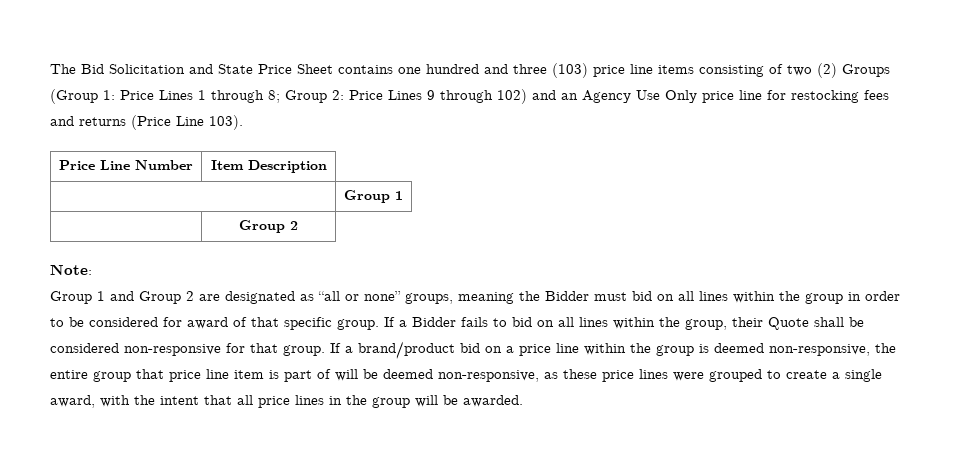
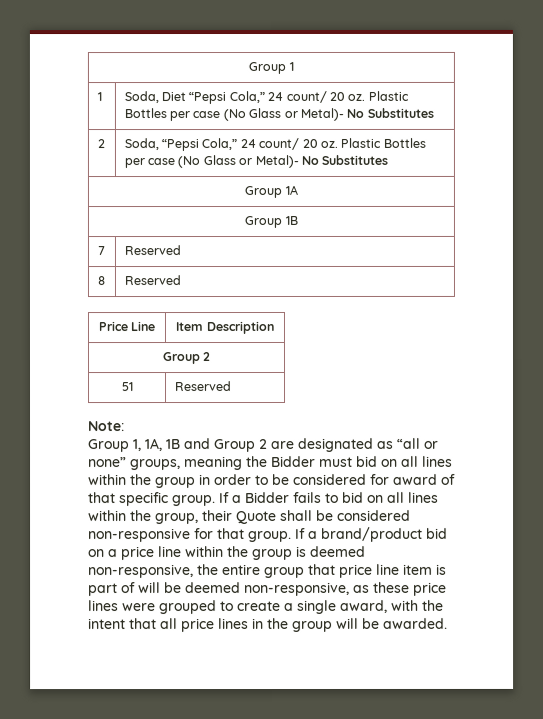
- The Bid Solicitation and State Price Sheet contains one hundred and three (103) price line items consisting of two (2) Groups (Group 1: Price Lines 1 through 8; Group 2: Price Lines 9 through 102) and an Agency Use Only price line for restocking fees and returns (Price Line 103).
+ Group 1
+ 1 | Soda, Diet “Pepsi Cola,” 24 count/ 20 oz. Plastic Bottles per case (No Glass or Metal)- No Substitutes
+ 2 | Soda, “Pepsi Cola,” 24 count/ 20 oz. Plastic Bottles per case (No Glass or Metal)- No Substitutes
+ Group 1A
+ Group 1B
+ 7 | Reserved
+ 8 | Reserved
- Price Line Number | Item Description
- | Group 1
- | Group 2
+ Price Line | Item Description
+ Group 2
+ 51 | Reserved
- Group 1 and Group 2 are designated as “all or none” groups, meaning the Bidder must bid on all lines within the group in order to be considered for award of that specific group.
+ Group 1, 1A, 1B and Group 2 are designated as “all or none” groups, meaning the Bidder must bid on all lines within the group in order to be considered for award of that specific group.

